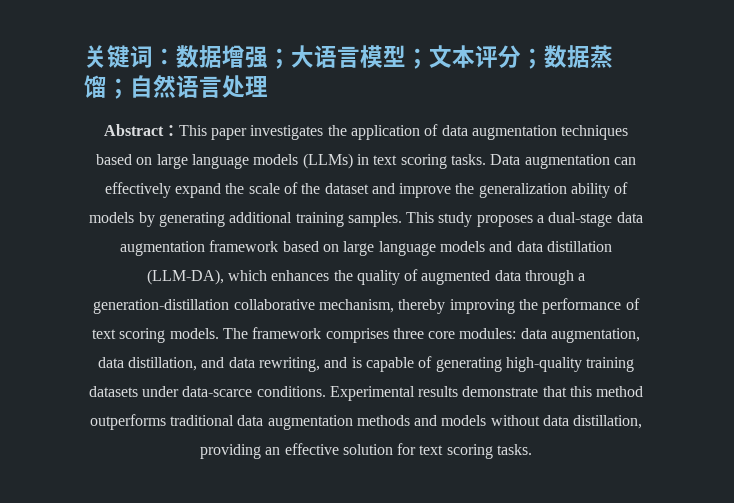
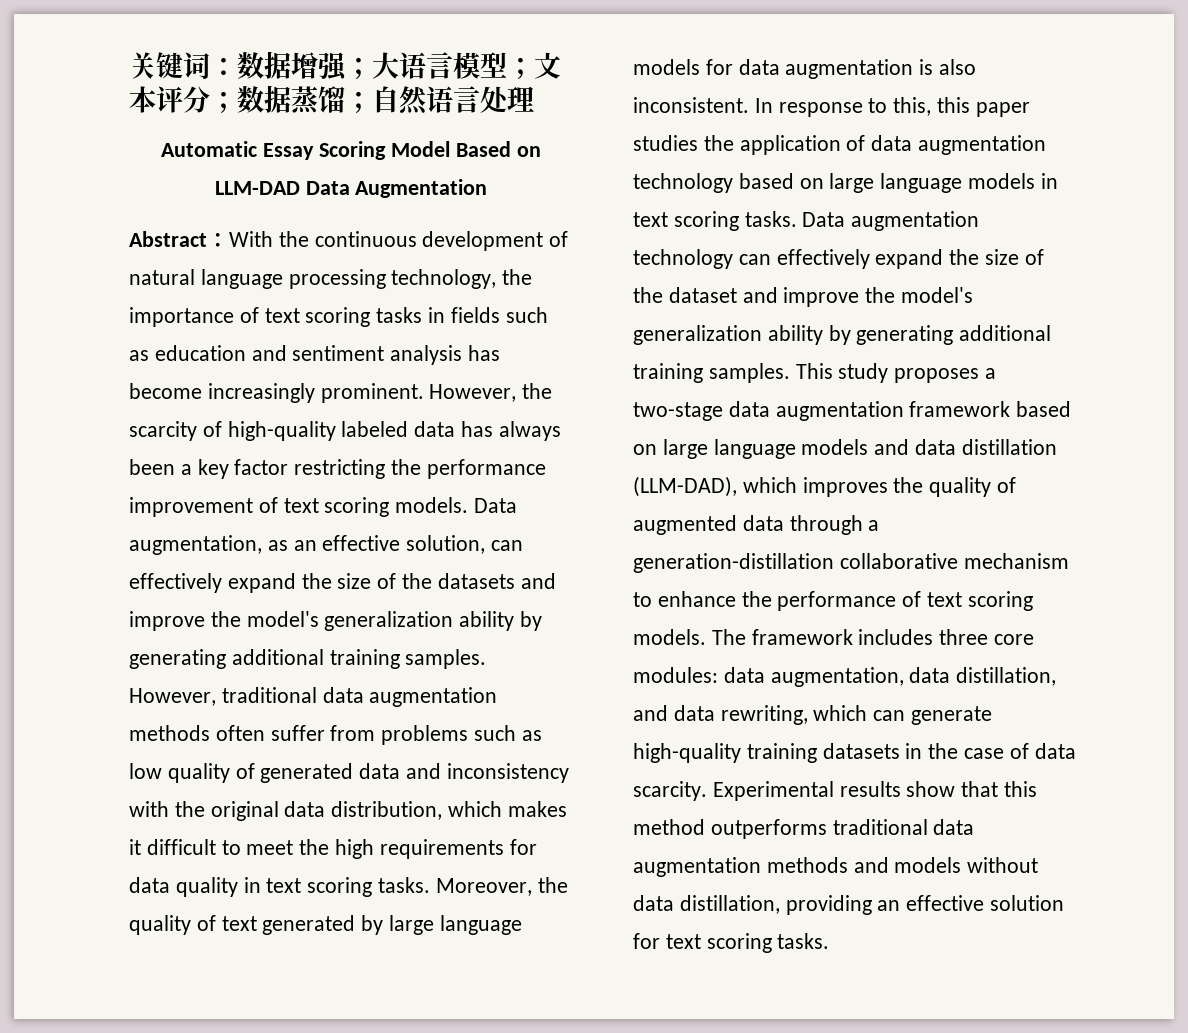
- Abstract：This paper investigates the application of data augmentation techniques based on large language models (LLMs) in text scoring tasks.
+ Automatic Essay Scoring Model Based on LLM-DAD Data Augmentation
+ Abstract：With the continuous development of natural language processing technology, the importance of text scoring tasks in fields such as education and sentiment analysis has become increasingly prominent. However, the scarcity of high-quality labeled data has always been a key factor restricting the performance improvement of text scoring models. Data augmentation, as an effective solution, can effectively expand the size of the datasets and improve the model's generalization ability by generating additional training samples. However, traditional data augmentation methods often suffer from problems such as low quality of generated data and inconsistency with the original data distribution, which makes it difficult to meet the high requirements for data quality in text scoring tasks. Moreover, the quality of text generated by large language models for data augmentation is also inconsistent. In response to this, this paper studies the application of data augmentation technology based on large language models in text scoring tasks.
- Data augmentation can effectively expand the scale of the dataset and improve the generalization ability of models by generating additional training samples.
+ Data augmentation technology can effectively expand the size of the dataset and improve the model's generalization ability by generating additional training samples.
- This study proposes a dual-stage data augmentation framework based on large language models and data distillation (LLM-DA), which enhances the quality of augmented data through a generation-distillation collaborative mechanism, thereby improving the performance of text scoring models.
+ This study proposes a two-stage data augmentation framework based on large language models and data distillation (LLM-DAD), which improves the quality of augmented data through a generation-distillation collaborative mechanism to enhance the performance of text scoring models.
- The framework comprises three core modules: data augmentation, data distillation, and data rewriting, and is capable of generating high-quality training datasets under data-scarce conditions.
+ The framework includes three core modules: data augmentation, data distillation, and data rewriting, which can generate high-quality training datasets in the case of data scarcity.
- Experimental results demonstrate that this method outperforms traditional data augmentation methods and models without data distillation, providing an effective solution for text scoring tasks.
+ Experimental results show that this method outperforms traditional data augmentation methods and models without data distillation, providing an effective solution for text scoring tasks.

